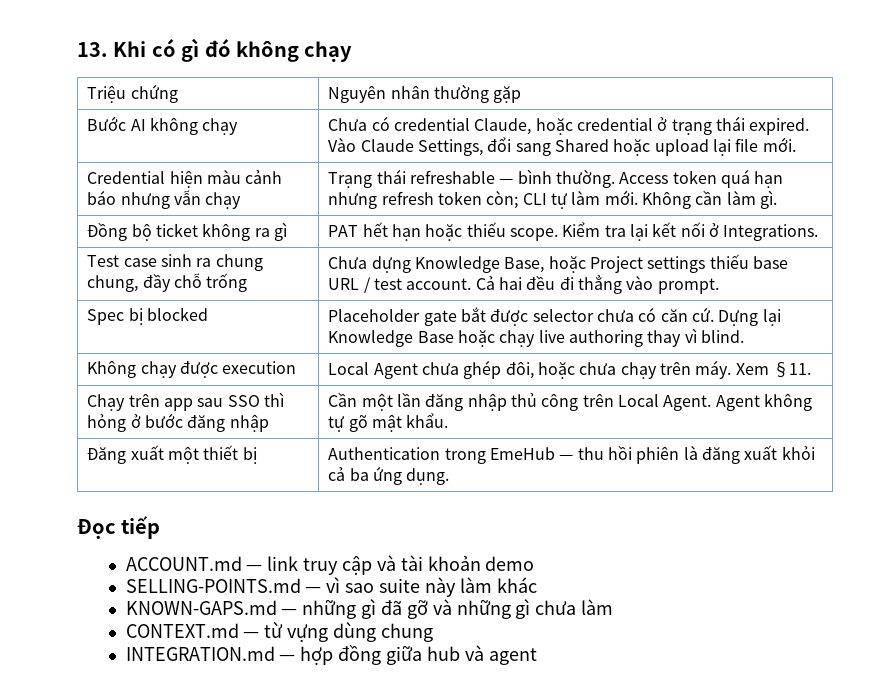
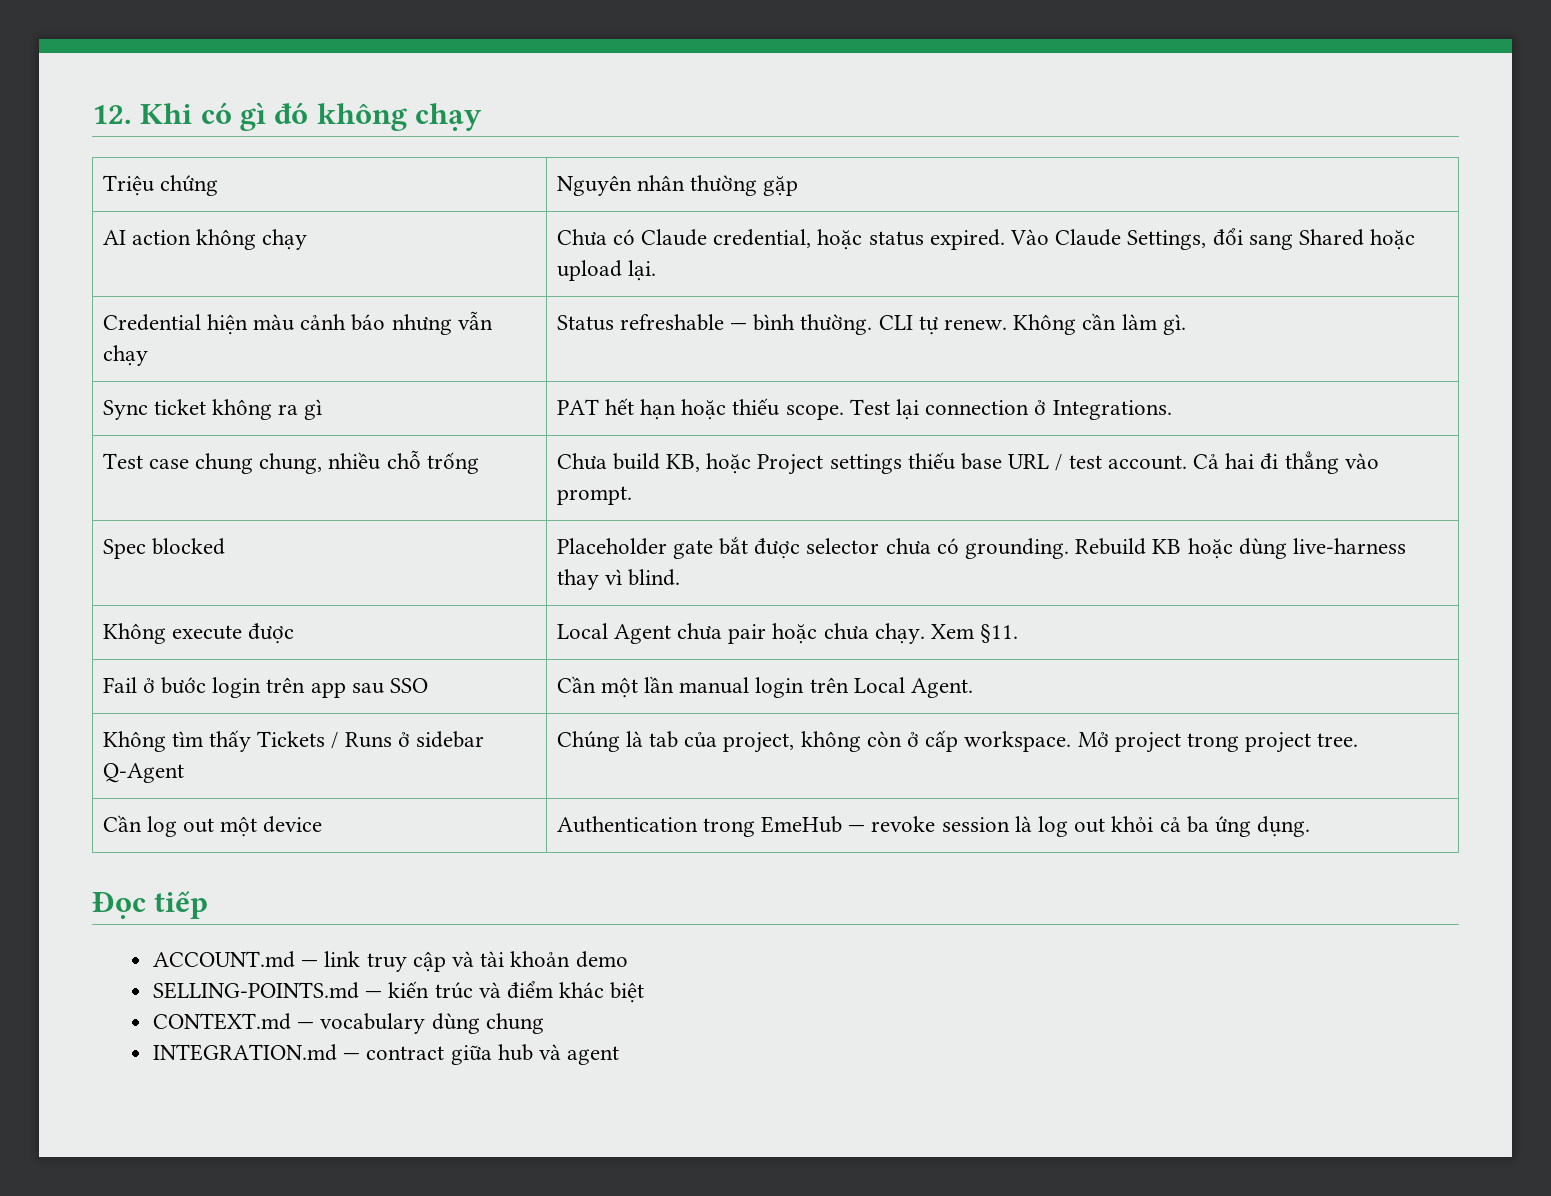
- 13. Khi có gì đó không chạy
+ 12. Khi có gì đó không chạy
- Bước AI không chạy | Chưa có credential Claude, hoặc credential ở trạng thái expired. Vào Claude Settings, đổi sang Shared hoặc upload lại file mới.
+ AI action không chạy | Chưa có Claude credential, hoặc status expired. Vào Claude Settings, đổi sang Shared hoặc upload lại.
- Credential hiện màu cảnh báo nhưng vẫn chạy | Trạng thái refreshable — bình thường. Access token quá hạn nhưng refresh token còn; CLI tự làm mới. Không cần làm gì.
+ Credential hiện màu cảnh báo nhưng vẫn chạy | Status refreshable — bình thường. CLI tự renew. Không cần làm gì.
- Đồng bộ ticket không ra gì | PAT hết hạn hoặc thiếu scope. Kiểm tra lại kết nối ở Integrations.
+ Sync ticket không ra gì | PAT hết hạn hoặc thiếu scope. Test lại connection ở Integrations.
- Test case sinh ra chung chung, đầy chỗ trống | Chưa dựng Knowledge Base, hoặc Project settings thiếu base URL / test account. Cả hai đều đi thẳng vào prompt.
+ Test case chung chung, nhiều chỗ trống | Chưa build KB, hoặc Project settings thiếu base URL / test account. Cả hai đi thẳng vào prompt.
- Spec bị blocked | Placeholder gate bắt được selector chưa có căn cứ. Dựng lại Knowledge Base hoặc chạy live authoring thay vì blind.
+ Spec blocked | Placeholder gate bắt được selector chưa có grounding. Rebuild KB hoặc dùng live-harness thay vì blind.
- Không chạy được execution | Local Agent chưa ghép đôi, hoặc chưa chạy trên máy. Xem §11.
- Chạy trên app sau SSO thì hỏng ở bước đăng nhập | Cần một lần đăng nhập thủ công trên Local Agent. Agent không tự gõ mật khẩu.
- Đăng xuất một thiết bị | Authentication trong EmeHub — thu hồi phiên là đăng xuất khỏi cả ba ứng dụng.
+ Không execute được | Local Agent chưa pair hoặc chưa chạy. Xem §11.
+ Fail ở bước login trên app sau SSO | Cần một lần manual login trên Local Agent.
+ Không tìm thấy Tickets / Runs ở sidebar Q-Agent | Chúng là tab của project, không còn ở cấp workspace. Mở project trong project tree.
+ Cần log out một device | Authentication trong EmeHub — revoke session là log out khỏi cả ba ứng dụng.
- SELLING-POINTS.md — vì sao suite này làm khác
- KNOWN-GAPS.md — những gì đã gỡ và những gì chưa làm
+ SELLING-POINTS.md — kiến trúc và điểm khác biệt
- CONTEXT.md — từ vựng dùng chung
+ CONTEXT.md — vocabulary dùng chung
- INTEGRATION.md — hợp đồng giữa hub và agent
+ INTEGRATION.md — contract giữa hub và agent

